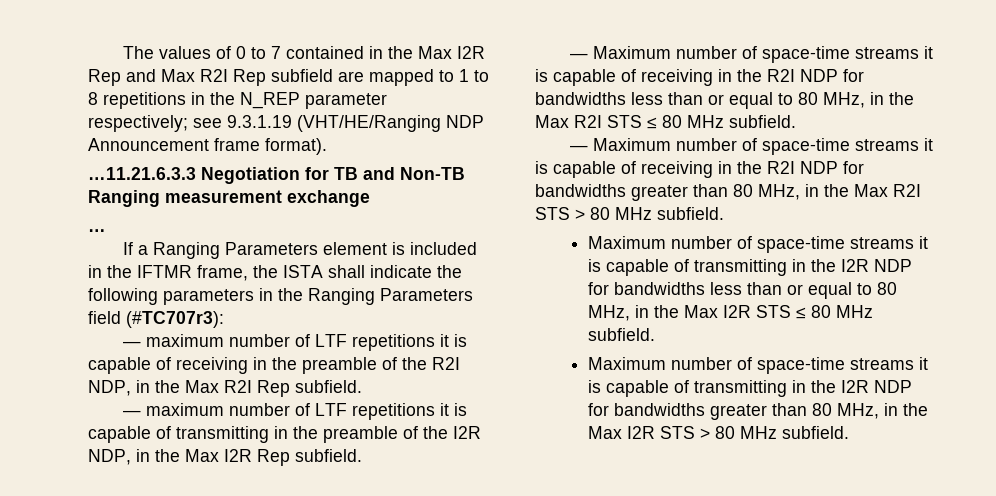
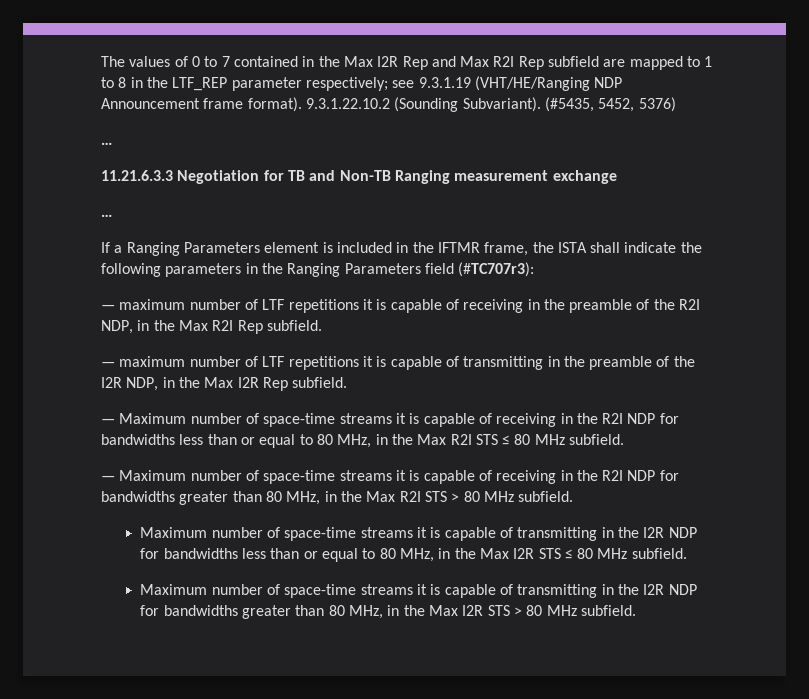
- The values of 0 to 7 contained in the Max I2R Rep and Max R2I Rep subfield are mapped to 1 to 8 repetitions in the N_REP parameter respectively; see 9.3.1.19 (VHT/HE/Ranging NDP Announcement frame format).
- …11.21.6.3.3 Negotiation for TB and Non-TB Ranging measurement exchange
+ The values of 0 to 7 contained in the Max I2R Rep and Max R2I Rep subfield are mapped to 1 to 8 in the LTF_REP parameter respectively; see 9.3.1.19 (VHT/HE/Ranging NDP Announcement frame format). 9.3.1.22.10.2 (Sounding Subvariant). (#5435, 5452, 5376)
+ …
+ 11.21.6.3.3 Negotiation for TB and Non-TB Ranging measurement exchange

